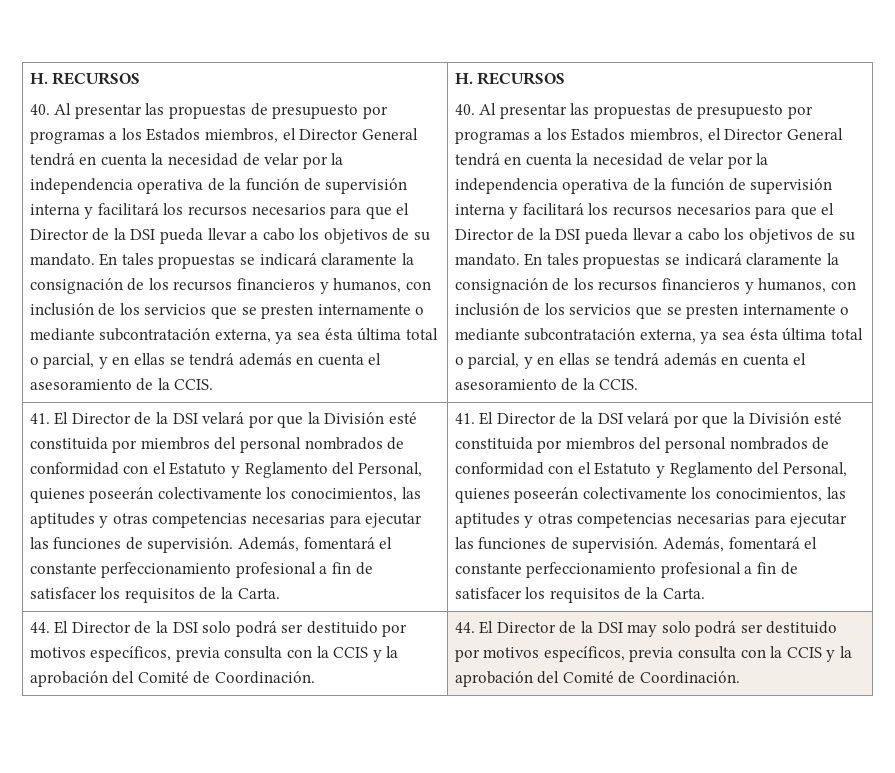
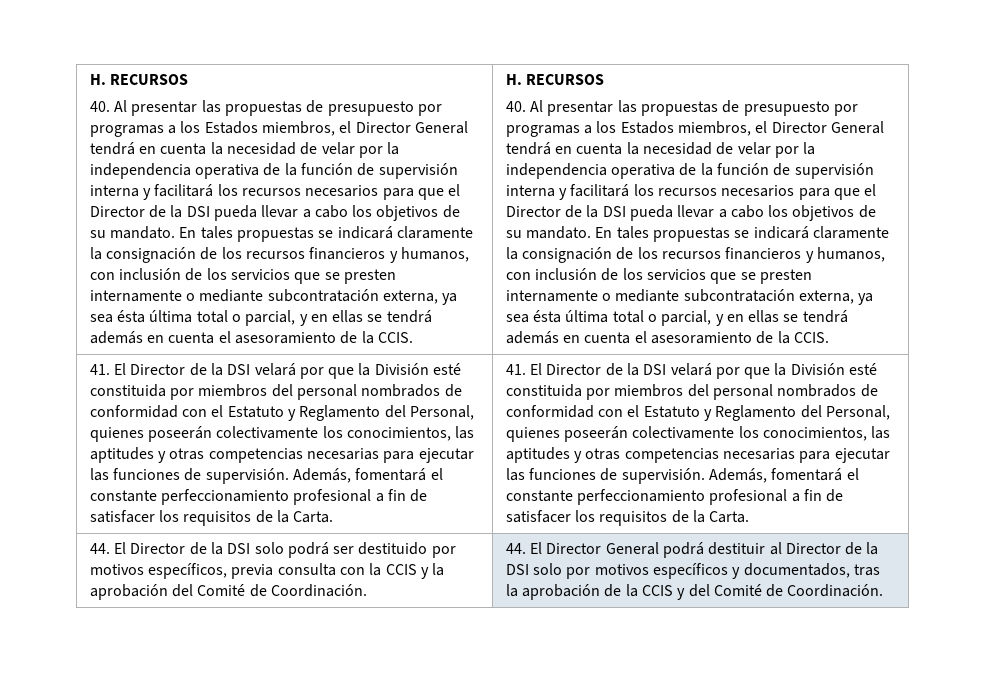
- 44. El Director de la DSI may solo podrá ser destituido por motivos específicos, previa consulta con la CCIS y la aprobación del Comité de Coordinación.
+ 44. El Director General podrá destituir al Director de la DSI solo por motivos específicos y documentados, tras la aprobación de la CCIS y del Comité de Coordinación.

